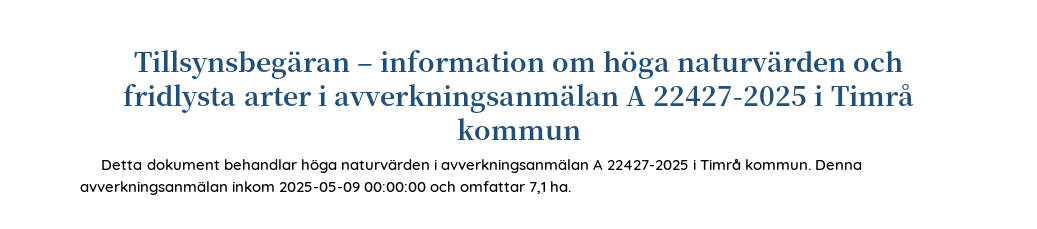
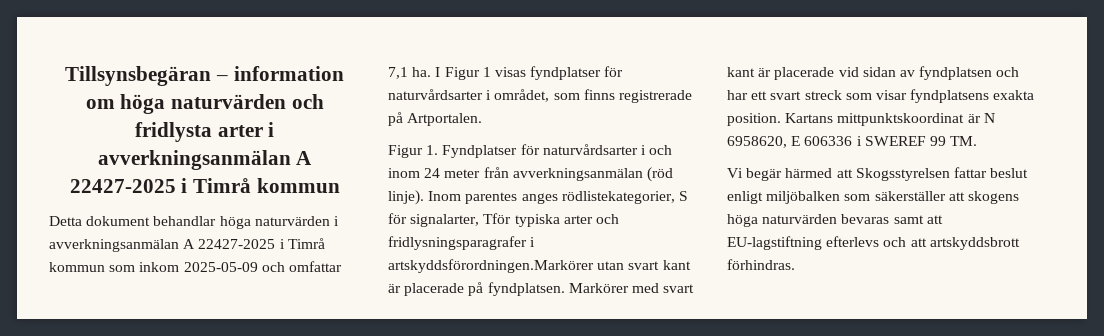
- Detta dokument behandlar höga naturvärden i avverkningsanmälan A 22427-2025 i Timrå kommun. Denna avverkningsanmälan inkom 2025-05-09 00:00:00 och omfattar 7,1 ha.
+ Detta dokument behandlar höga naturvärden i avverkningsanmälan A 22427-2025 i Timrå kommun som inkom 2025-05-09 och omfattar 7,1 ha.
+ I Figur 1 visas fyndplatser för naturvårdsarter i området, som finns registrerade på Artportalen.
+ Figur 1. Fyndplatser för naturvårdsarter i och inom 24 meter från avverkningsanmälan (röd linje). Inom parentes anges rödlistekategorier, S för signalarter, Tför typiska arter och fridlysningsparagrafer i artskyddsförordningen.Markörer utan svart kant är placerade på fyndplatsen. Markörer med svart kant är placerade vid sidan av fyndplatsen och har ett svart streck som visar fyndplatsens exakta position. Kartans mittpunktskoordinat är N 6958620, E 606336 i SWEREF 99 TM.
+ Vi begär härmed att Skogsstyrelsen fattar beslut enligt miljöbalken som säkerställer att skogens höga naturvärden bevaras samt att EU-lagstiftning efterlevs och att artskyddsbrott förhindras.

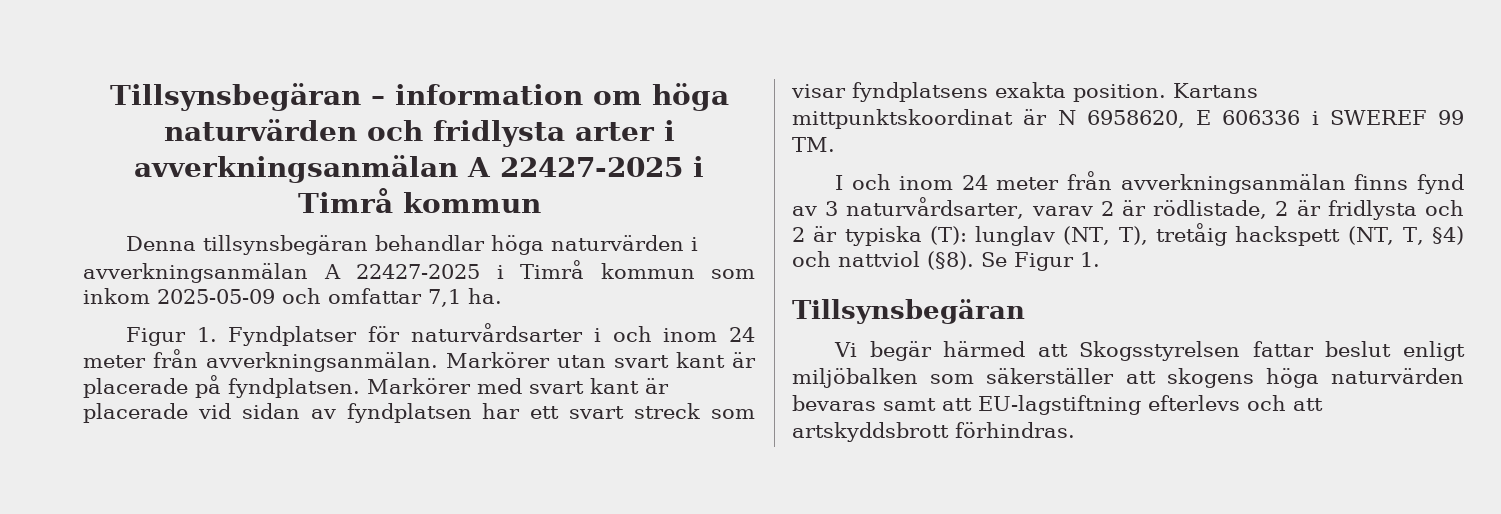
- Detta dokument behandlar höga naturvärden i avverkningsanmälan A 22427-2025 i Timrå kommun som inkom 2025-05-09 och omfattar 7,1 ha. I Figur 1 visas fyndplatser för naturvårdsarter i området, som finns registrerade på Artportalen.
+ Denna tillsynsbegäran behandlar höga naturvärden i avverkningsanmälan A 22427-2025 i Timrå kommun som inkom 2025-05-09 och omfattar 7,1 ha.
- Figur 1. Fyndplatser för naturvårdsarter i och inom 24 meter från avverkningsanmälan (röd linje). Inom parentes anges rödlistekategorier, S för signalarter, Tför typiska arter och fridlysningsparagrafer i artskyddsförordningen.Markörer utan svart kant är placerade på fyndplatsen.
+ Figur 1. Fyndplatser för naturvårdsarter i och inom 24 meter från avverkningsanmälan. Markörer utan svart kant är placerade på fyndplatsen.
- Markörer med svart kant är placerade vid sidan av fyndplatsen och har ett svart streck som visar fyndplatsens exakta position.
+ Markörer med svart kant är placerade vid sidan av fyndplatsen har ett svart streck som visar fyndplatsens exakta position.
+ I och inom 24 meter från avverkningsanmälan finns fynd av 3 naturvårdsarter, varav 2 är rödlistade, 2 är fridlysta och 2 är typiska (T): lunglav (NT, T), tretåig hackspett (NT, T, §4) och nattviol (§8). Se Figur 1.
+ Tillsynsbegäran

